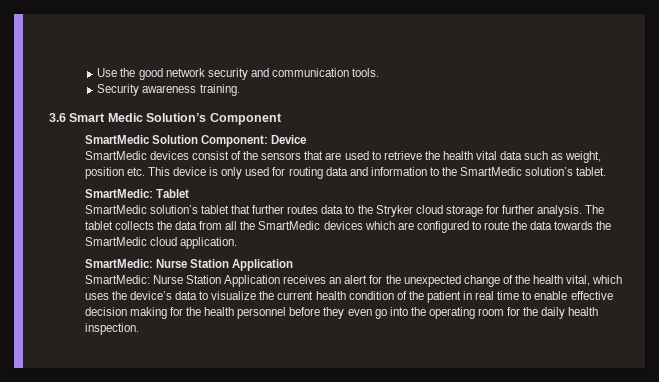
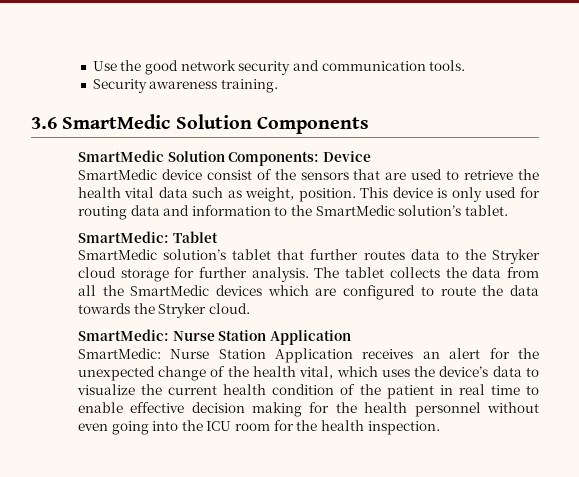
- 3.6 Smart Medic Solution’s Component
- SmartMedic Solution Component: Device
+ 3.6 SmartMedic Solution Components
+ SmartMedic Solution Components: Device
- SmartMedic devices consist of the sensors that are used to retrieve the health vital data such as weight, position etc. This device is only used for routing data and information to the SmartMedic solution’s tablet.
+ SmartMedic device consist of the sensors that are used to retrieve the health vital data such as weight, position. This device is only used for routing data and information to the SmartMedic solution’s tablet.
- The tablet collects the data from all the SmartMedic devices which are configured to route the data towards the SmartMedic cloud application.
+ The tablet collects the data from all the SmartMedic devices which are configured to route the data towards the Stryker cloud.
- SmartMedic: Nurse Station Application receives an alert for the unexpected change of the health vital, which uses the device’s data to visualize the current health condition of the patient in real time to enable effective decision making for the health personnel before they even go into the operating room for the daily health inspection.
+ SmartMedic: Nurse Station Application receives an alert for the unexpected change of the health vital, which uses the device’s data to visualize the current health condition of the patient in real time to enable effective decision making for the health personnel without even going into the ICU room for the health inspection.

